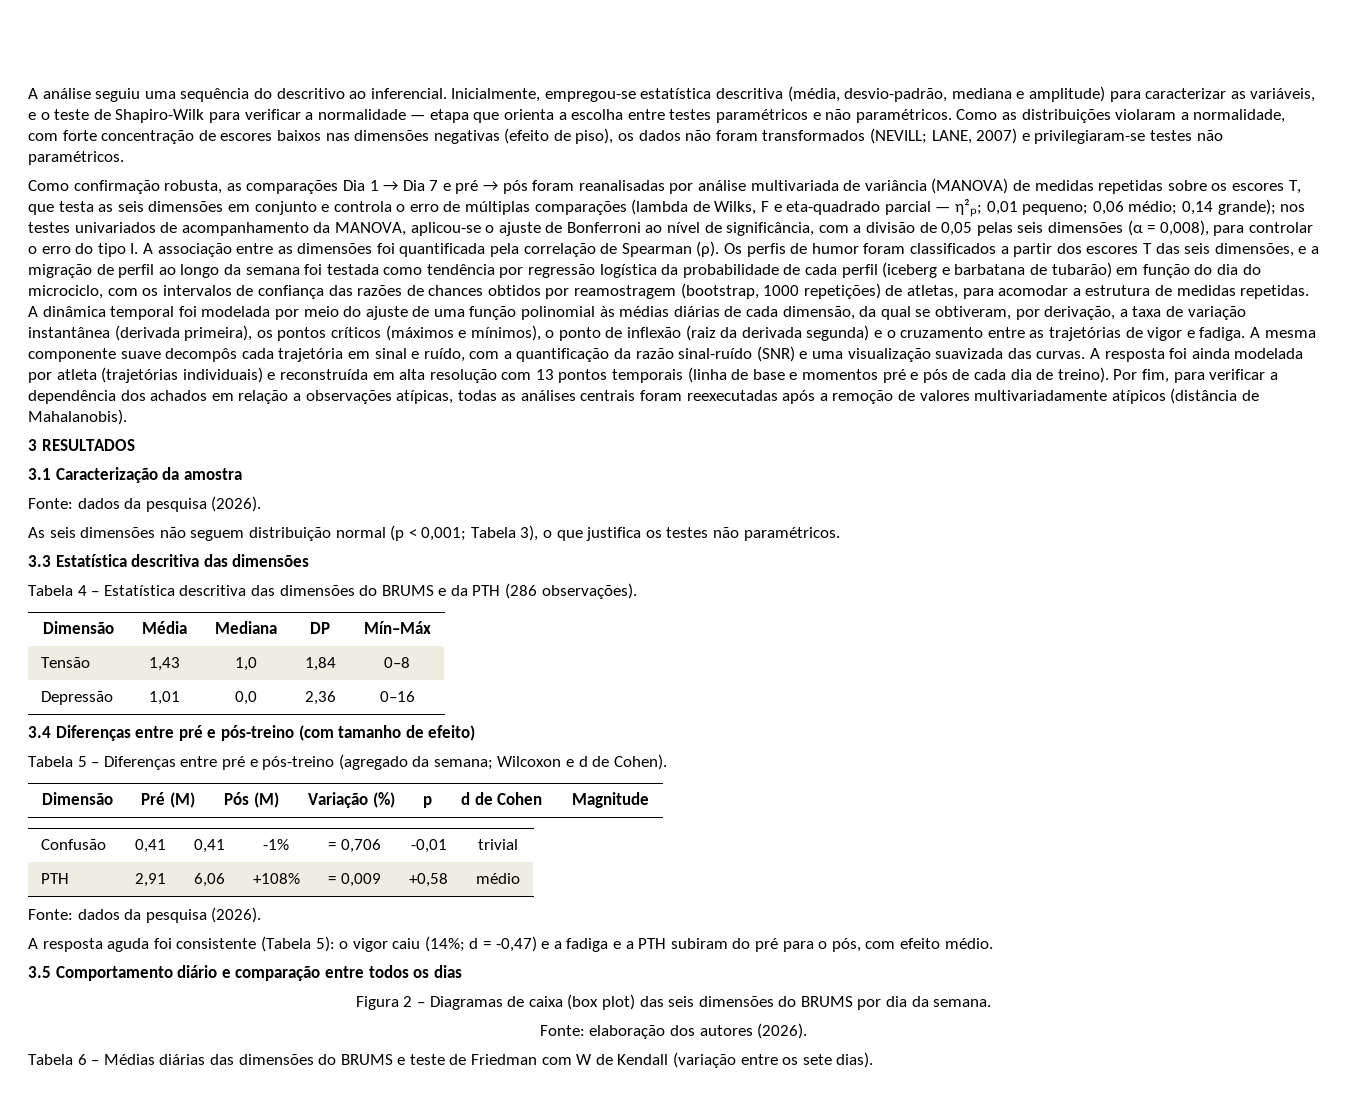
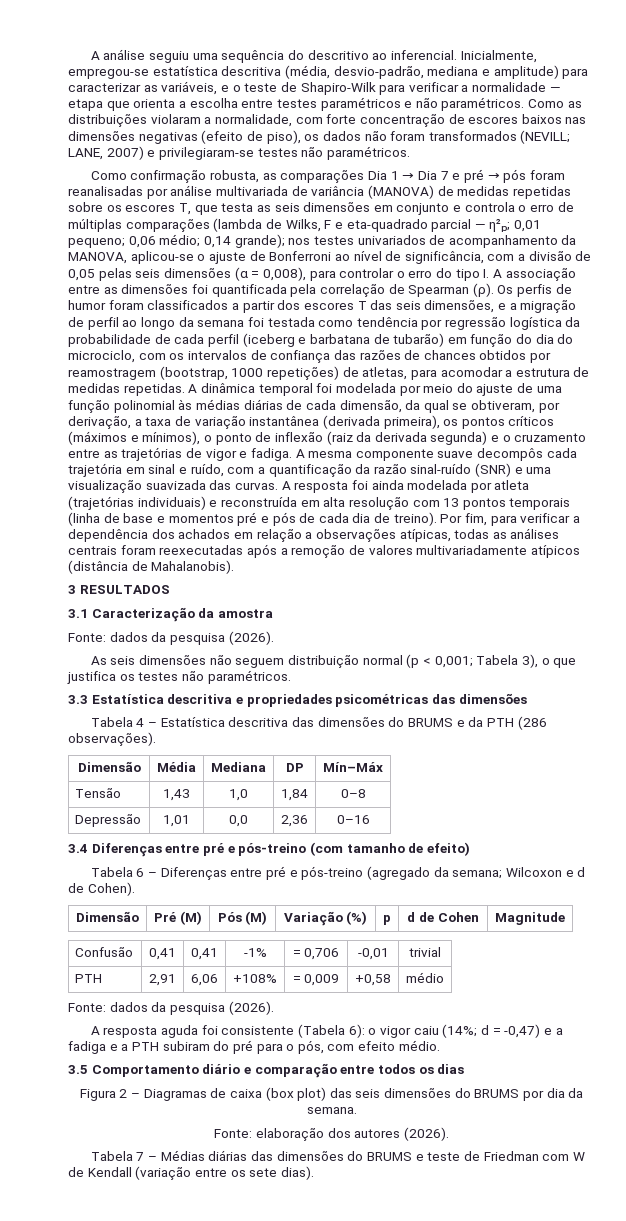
- 3.3 Estatística descritiva das dimensões
+ 3.3 Estatística descritiva e propriedades psicométricas das dimensões
- Tabela 5 – Diferenças entre pré e pós-treino (agregado da semana; Wilcoxon e d de Cohen).
+ Tabela 6 – Diferenças entre pré e pós-treino (agregado da semana; Wilcoxon e d de Cohen).
- A resposta aguda foi consistente (Tabela 5): o vigor caiu (14%; d = -0,47) e a fadiga e a PTH subiram do pré para o pós, com efeito médio.
+ A resposta aguda foi consistente (Tabela 6): o vigor caiu (14%; d = -0,47) e a fadiga e a PTH subiram do pré para o pós, com efeito médio.
- Tabela 6 – Médias diárias das dimensões do BRUMS e teste de Friedman com W de Kendall (variação entre os sete dias).
+ Tabela 7 – Médias diárias das dimensões do BRUMS e teste de Friedman com W de Kendall (variação entre os sete dias).

